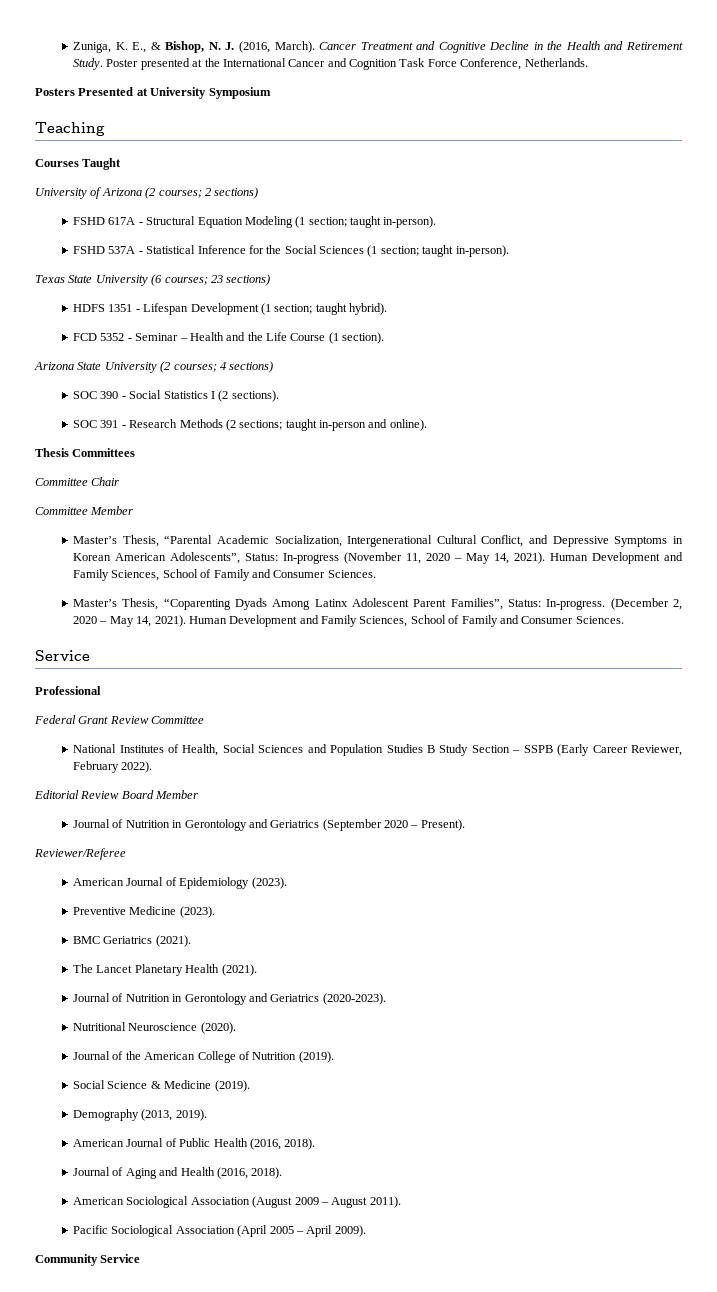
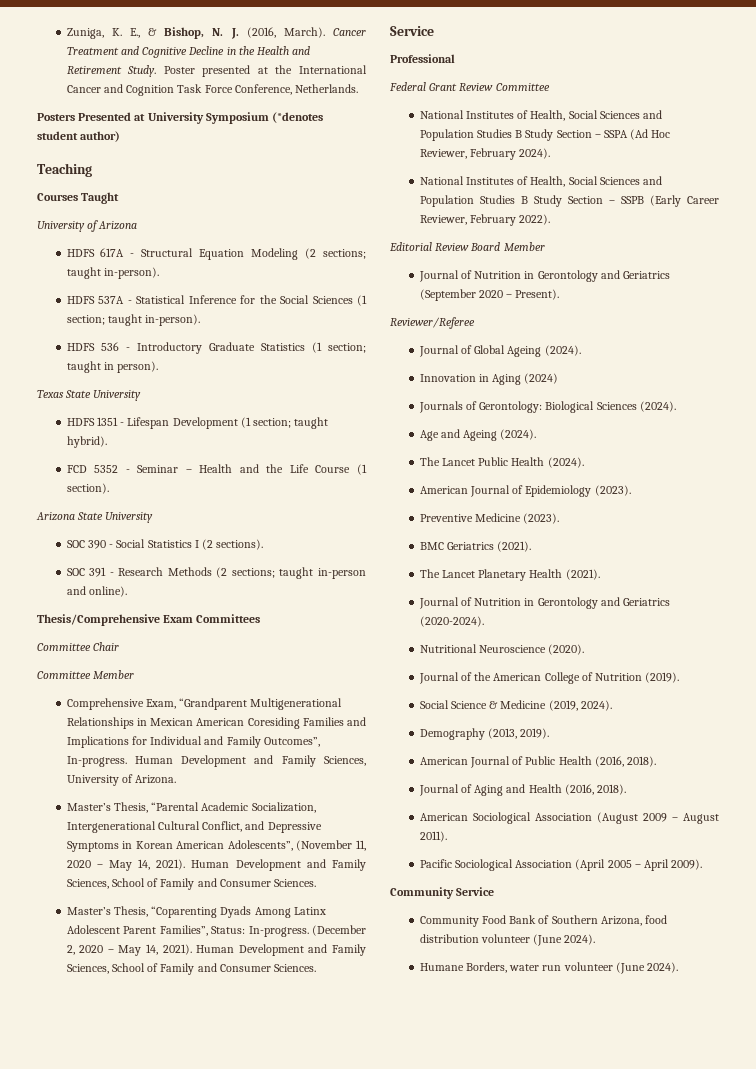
- Posters Presented at University Symposium
+ Posters Presented at University Symposium (*denotes student author)
- University of Arizona (2 courses; 2 sections)
- FSHD 617A - Structural Equation Modeling (1 section; taught in-person).
- FSHD 537A - Statistical Inference for the Social Sciences (1 section; taught in-person).
+ University of Arizona
+ HDFS 617A - Structural Equation Modeling (2 sections; taught in-person).
+ HDFS 537A - Statistical Inference for the Social Sciences (1 section; taught in-person).
+ HDFS 536 - Introductory Graduate Statistics (1 section; taught in person).
- Texas State University (6 courses; 23 sections)
+ Texas State University
- Arizona State University (2 courses; 4 sections)
+ Arizona State University
- Thesis Committees
+ Thesis/Comprehensive Exam Committees
+ Comprehensive Exam, “Grandparent Multigenerational Relationships in Mexican American Coresiding Families and Implications for Individual and Family Outcomes”, In-progress. Human Development and Family Sciences, University of Arizona.
- Master’s Thesis, “Parental Academic Socialization, Intergenerational Cultural Conflict, and Depressive Symptoms in Korean American Adolescents”, Status: In-progress (November 11, 2020 – May 14, 2021).
+ Master’s Thesis, “Parental Academic Socialization, Intergenerational Cultural Conflict, and Depressive Symptoms in Korean American Adolescents”, (November 11, 2020 – May 14, 2021).
+ National Institutes of Health, Social Sciences and Population Studies B Study Section – SSPA (Ad Hoc Reviewer, February 2024).
+ Journal of Global Ageing (2024).
+ Innovation in Aging (2024)
+ Journals of Gerontology: Biological Sciences (2024).
+ Age and Ageing (2024).
+ The Lancet Public Health (2024).
- Journal of Nutrition in Gerontology and Geriatrics (2020-2023).
+ Journal of Nutrition in Gerontology and Geriatrics (2020-2024).
- Social Science & Medicine (2019).
+ Social Science & Medicine (2019, 2024).
+ Community Food Bank of Southern Arizona, food distribution volunteer (June 2024).
+ Humane Borders, water run volunteer (June 2024).

